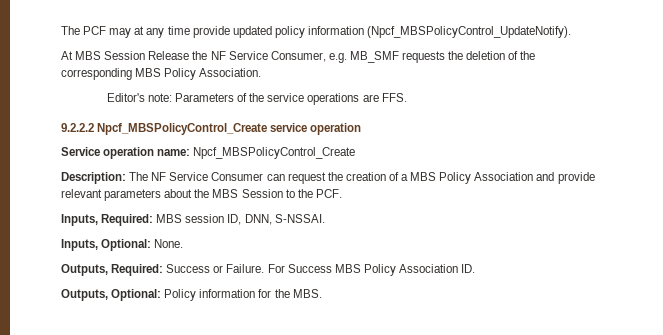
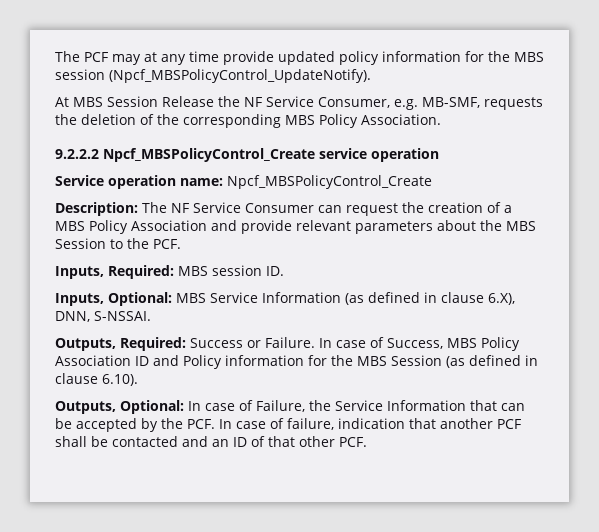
- The PCF may at any time provide updated policy information (Npcf_MBSPolicyControl_UpdateNotify).
+ The PCF may at any time provide updated policy information for the MBS session (Npcf_MBSPolicyControl_UpdateNotify).
- At MBS Session Release the NF Service Consumer, e.g. MB_SMF requests the deletion of the corresponding MBS Policy Association.
+ At MBS Session Release the NF Service Consumer, e.g. MB-SMF, requests the deletion of the corresponding MBS Policy Association.
- Editor's note: Parameters of the service operations are FFS.
- Inputs, Required: MBS session ID, DNN, S-NSSAI.
+ Inputs, Required: MBS session ID.
- Inputs, Optional: None.
+ Inputs, Optional: MBS Service Information (as defined in clause 6.X), DNN, S-NSSAI.
- For Success MBS Policy Association ID.
- Outputs, Optional: Policy information for the MBS.
+ In case of Success, MBS Policy Association ID and Policy information for the MBS Session (as defined in clause 6.10).
+ Outputs, Optional: In case of Failure, the Service Information that can be accepted by the PCF. In case of failure, indication that another PCF shall be contacted and an ID of that other PCF.

